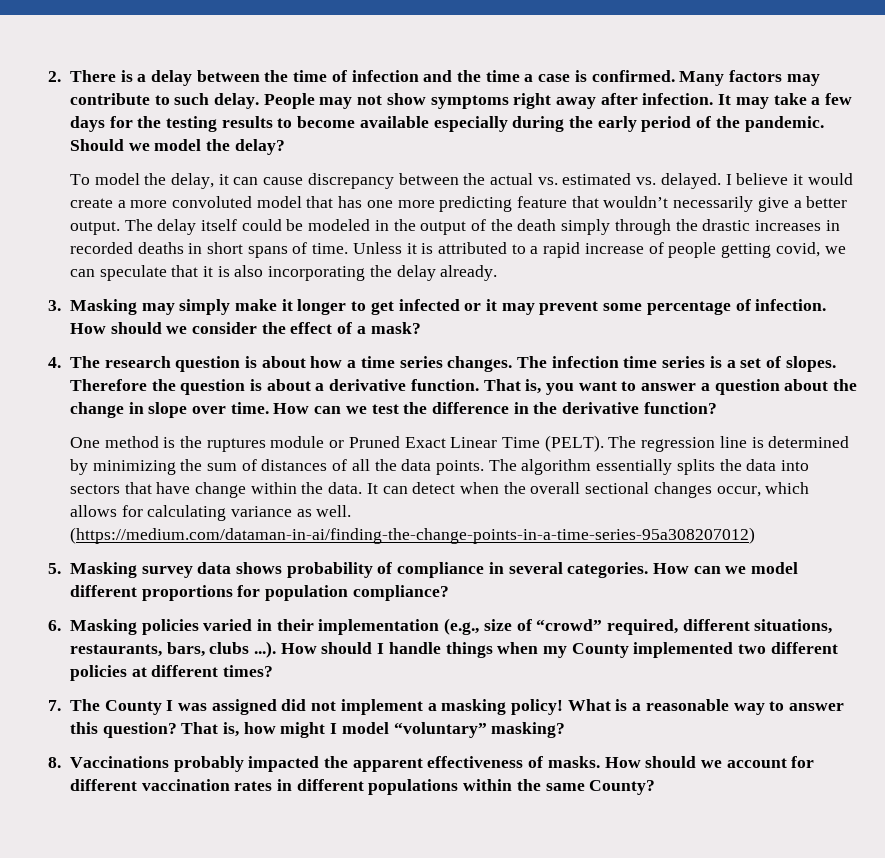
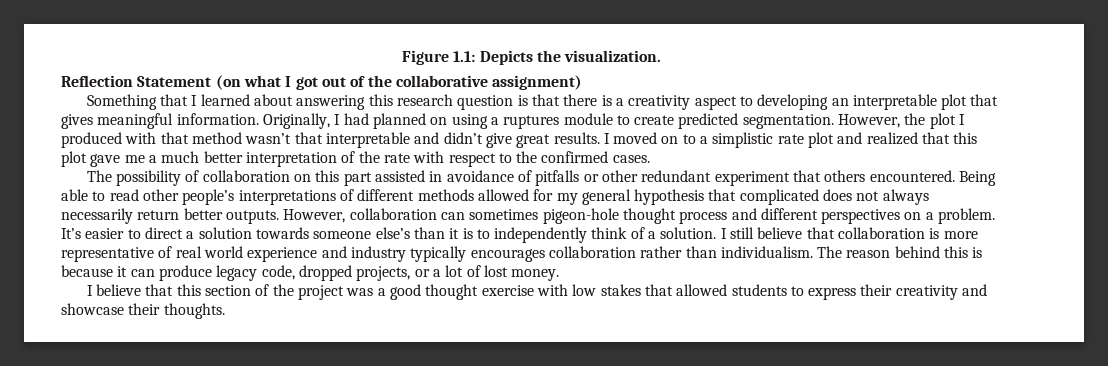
- 2. There is a delay between the time of infection and the time a case is confirmed. Many factors may contribute to such delay. People may not show symptoms right away after infection. It may take a few days for the testing results to become available especially during the early period of the pandemic. Should we model the delay?
- To model the delay, it can cause discrepancy between the actual vs. estimated vs. delayed. I believe it would create a more convoluted model that has one more predicting feature that wouldn’t necessarily give a better output. The delay itself could be modeled in the output of the death simply through the drastic increases in recorded deaths in short spans of time. Unless it is attributed to a rapid increase of people getting covid, we can speculate that it is also incorporating the delay already.
- 3. Masking may simply make it longer to get infected or it may prevent some percentage of infection. How should we consider the effect of a mask?
- 4. The research question is about how a time series changes. The infection time series is a set of slopes. Therefore the question is about a derivative function. That is, you want to answer a question about the change in slope over time. How can we test the difference in the derivative function?
- One method is the ruptures module or Pruned Exact Linear Time (PELT). The regression line is determined by minimizing the sum of distances of all the data points. The algorithm essentially splits the data into sectors that have change within the data. It can detect when the overall sectional changes occur, which allows for calculating variance as well. (https://medium.com/dataman-in-ai/finding-the-change-points-in-a-time-series-95a308207012)
- 5. Masking survey data shows probability of compliance in several categories. How can we model different proportions for population compliance?
- 6. Masking policies varied in their implementation (e.g., size of “crowd” required, different situations, restaurants, bars, clubs ...). How should I handle things when my County implemented two different policies at different times?
- 7. The County I was assigned did not implement a masking policy! What is a reasonable way to answer this question? That is, how might I model “voluntary” masking?
- 8. Vaccinations probably impacted the apparent effectiveness of masks. How should we account for different vaccination rates in different populations within the same County?
+ Figure 1.1: Depicts the visualization.
+ Reflection Statement (on what I got out of the collaborative assignment)
+ Something that I learned about answering this research question is that there is a creativity aspect to developing an interpretable plot that gives meaningful information. Originally, I had planned on using a ruptures module to create predicted segmentation. However, the plot I produced with that method wasn’t that interpretable and didn’t give great results. I moved on to a simplistic rate plot and realized that this plot gave me a much better interpretation of the rate with respect to the confirmed cases.
+ The possibility of collaboration on this part assisted in avoidance of pitfalls or other redundant experiment that others encountered. Being able to read other people’s interpretations of different methods allowed for my general hypothesis that complicated does not always necessarily return better outputs. However, collaboration can sometimes pigeon-hole thought process and different perspectives on a problem. It’s easier to direct a solution towards someone else’s than it is to independently think of a solution. I still believe that collaboration is more representative of real world experience and industry typically encourages collaboration rather than individualism. The reason behind this is because it can produce legacy code, dropped projects, or a lot of lost money.
+ I believe that this section of the project was a good thought exercise with low stakes that allowed students to express their creativity and showcase their thoughts.

